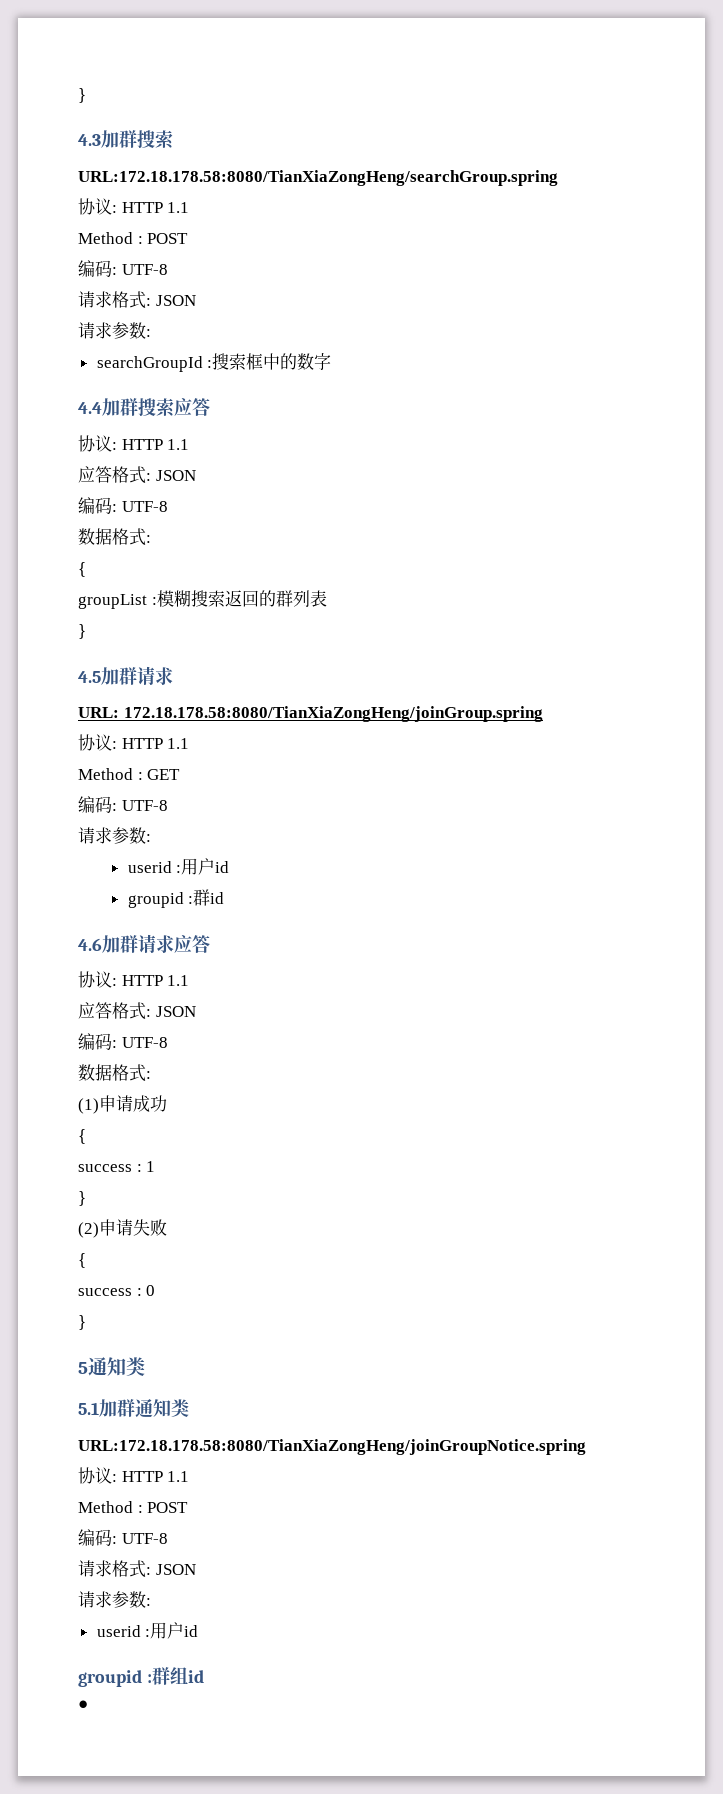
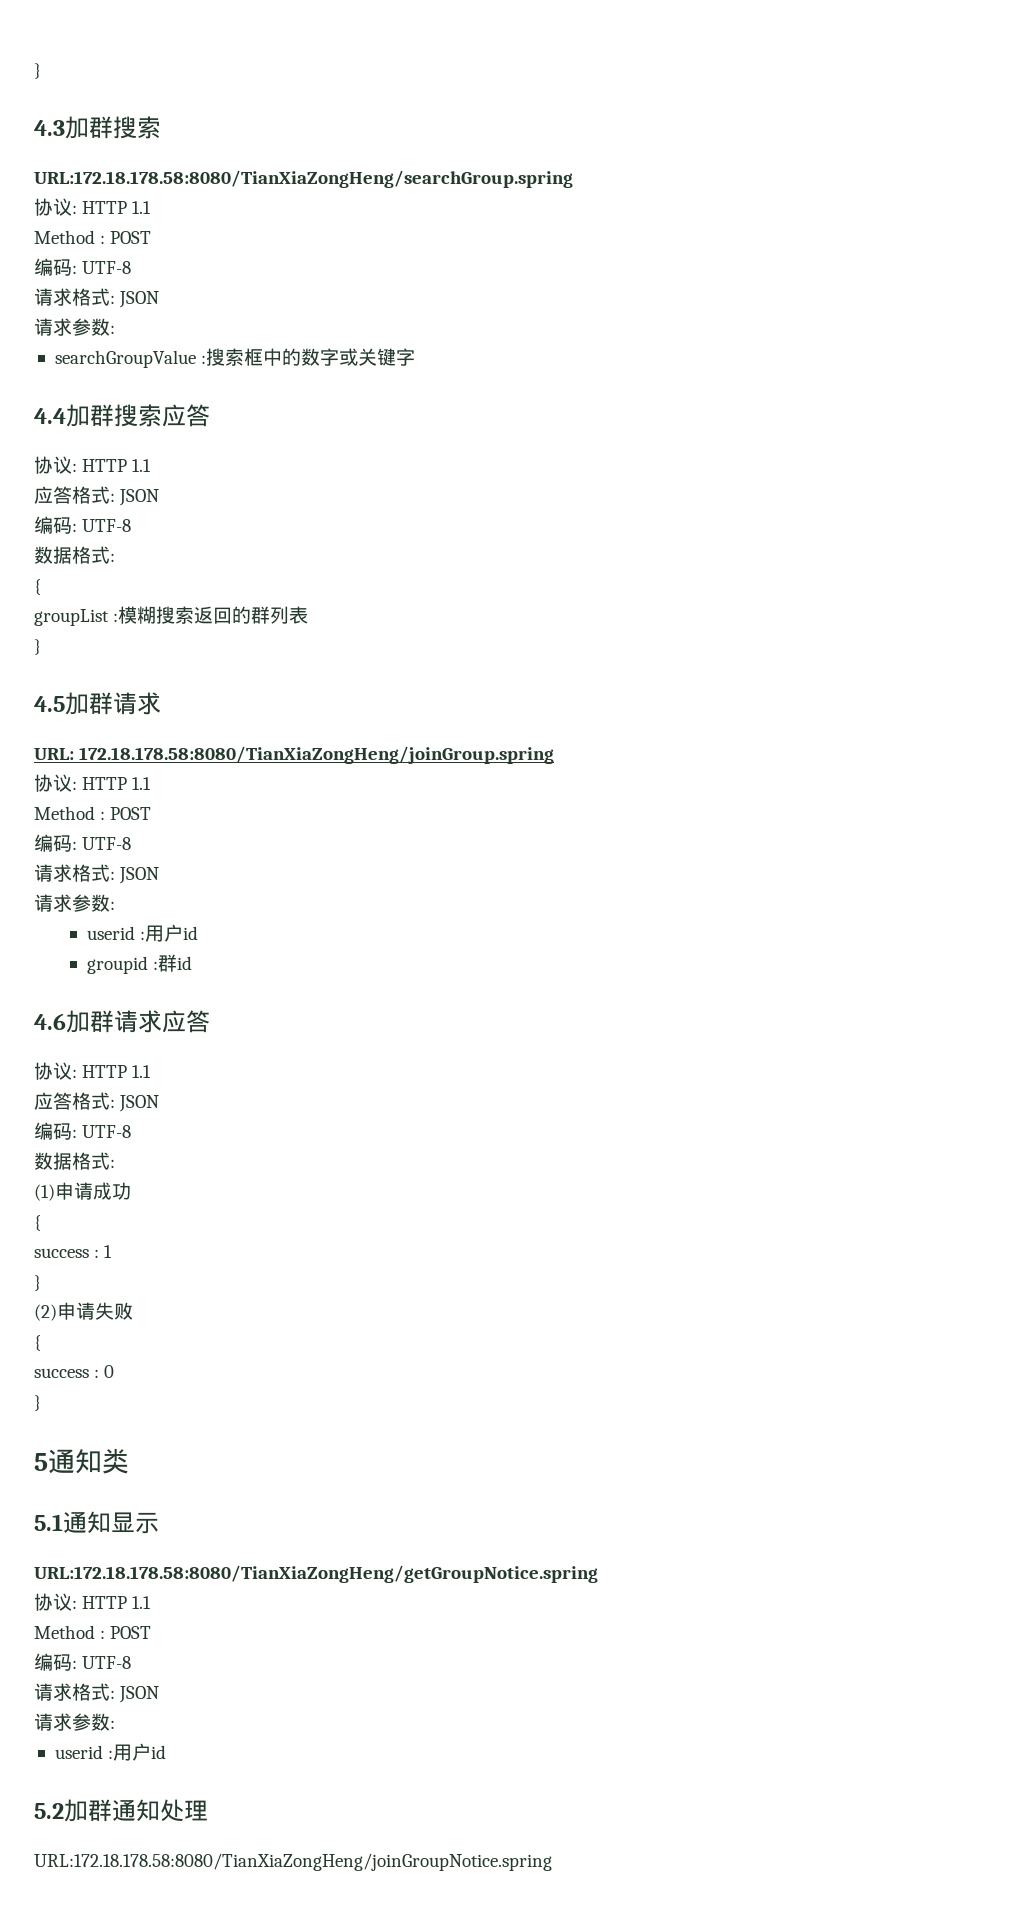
- searchGroupId :搜索框中的数字
+ searchGroupValue :搜索框中的数字或关键字
  URL: 172.18.178.58:8080/TianXiaZongHeng/joinGroup.spring
  协议: HTTP 1.1
- Method : GET
+ Method : POST
  编码: UTF-8
+ 请求格式: JSON
- 5.1加群通知类
- URL:172.18.178.58:8080/TianXiaZongHeng/joinGroupNotice.spring
+ 5.1通知显示
+ URL:172.18.178.58:8080/TianXiaZongHeng/getGroupNotice.spring
- groupid :群组id
- ●
+ 5.2加群通知处理
+ URL:172.18.178.58:8080/TianXiaZongHeng/joinGroupNotice.spring

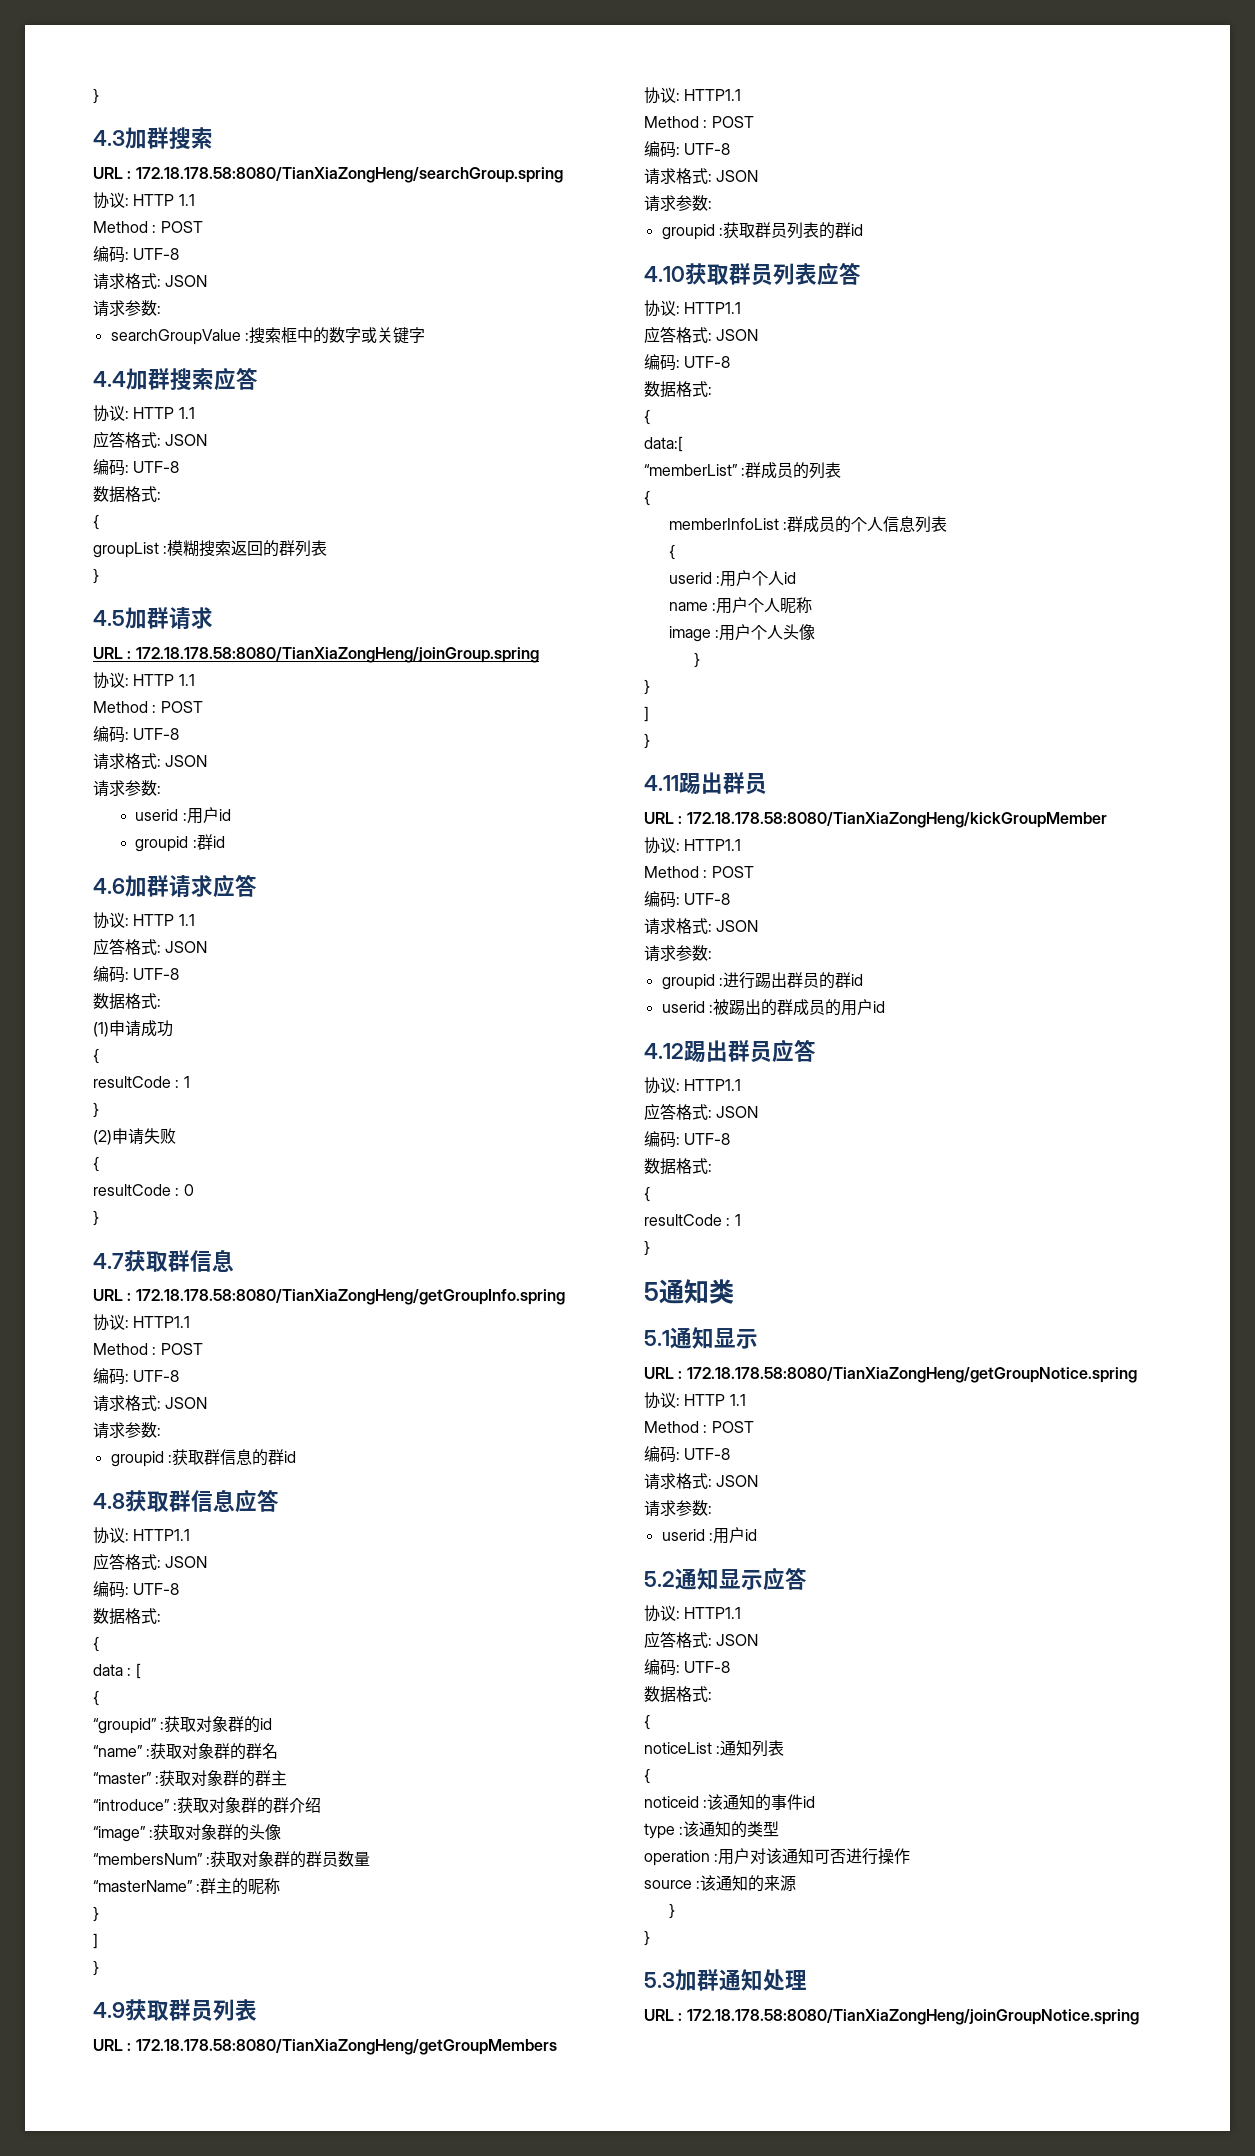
- URL:172.18.178.58:8080/TianXiaZongHeng/searchGroup.spring
+ URL : 172.18.178.58:8080/TianXiaZongHeng/searchGroup.spring
- URL: 172.18.178.58:8080/TianXiaZongHeng/joinGroup.spring
+ URL : 172.18.178.58:8080/TianXiaZongHeng/joinGroup.spring
  (1)申请成功
  {
- success : 1
+ resultCode : 1
- success : 0
+ resultCode : 0
+ 4.7获取群信息
+ URL : 172.18.178.58:8080/TianXiaZongHeng/getGroupInfo.spring
+ 协议: HTTP1.1
+ Method : POST
+ 编码: UTF-8
+ 请求格式: JSON
+ 请求参数:
+ groupid :获取群信息的群id
+ 4.8获取群信息应答
+ 协议: HTTP1.1
+ 应答格式: JSON
+ 编码: UTF-8
+ 数据格式:
+ {
+ data : [
+ {
+ “groupid” :获取对象群的id
+ “name” :获取对象群的群名
+ “master” :获取对象群的群主
+ “introduce” :获取对象群的群介绍
+ “image” :获取对象群的头像
+ “membersNum” :获取对象群的群员数量
+ “masterName” :群主的昵称
+ }
+ ]
+ }
+ 4.9获取群员列表
+ URL : 172.18.178.58:8080/TianXiaZongHeng/getGroupMembers
+ 协议: HTTP1.1
+ Method : POST
+ 编码: UTF-8
+ 请求格式: JSON
+ 请求参数:
+ groupid :获取群员列表的群id
+ 4.10获取群员列表应答
+ 协议: HTTP1.1
+ 应答格式: JSON
+ 编码: UTF-8
+ 数据格式:
+ {
+ data:[
+ “memberList” :群成员的列表
+ {
+ memberInfoList :群成员的个人信息列表
+ {
+ userid :用户个人id
+ name :用户个人昵称
+ image :用户个人头像
+ }
+ }
+ ]
+ }
+ 4.11踢出群员
+ URL : 172.18.178.58:8080/TianXiaZongHeng/kickGroupMember
+ 协议: HTTP1.1
+ Method : POST
+ 编码: UTF-8
+ 请求格式: JSON
+ 请求参数:
+ groupid :进行踢出群员的群id
+ userid :被踢出的群成员的用户id
+ 4.12踢出群员应答
+ 协议: HTTP1.1
+ 应答格式: JSON
+ 编码: UTF-8
+ 数据格式:
+ {
+ resultCode : 1
+ }
- URL:172.18.178.58:8080/TianXiaZongHeng/getGroupNotice.spring
+ URL : 172.18.178.58:8080/TianXiaZongHeng/getGroupNotice.spring
- 5.2加群通知处理
+ 5.2通知显示应答
+ 协议: HTTP1.1
+ 应答格式: JSON
+ 编码: UTF-8
+ 数据格式:
+ {
+ noticeList :通知列表
+ {
+ noticeid :该通知的事件id
+ type :该通知的类型
+ operation :用户对该通知可否进行操作
+ source :该通知的来源
+ }
+ }
+ 5.3加群通知处理
- URL:172.18.178.58:8080/TianXiaZongHeng/joinGroupNotice.spring
+ URL : 172.18.178.58:8080/TianXiaZongHeng/joinGroupNotice.spring

